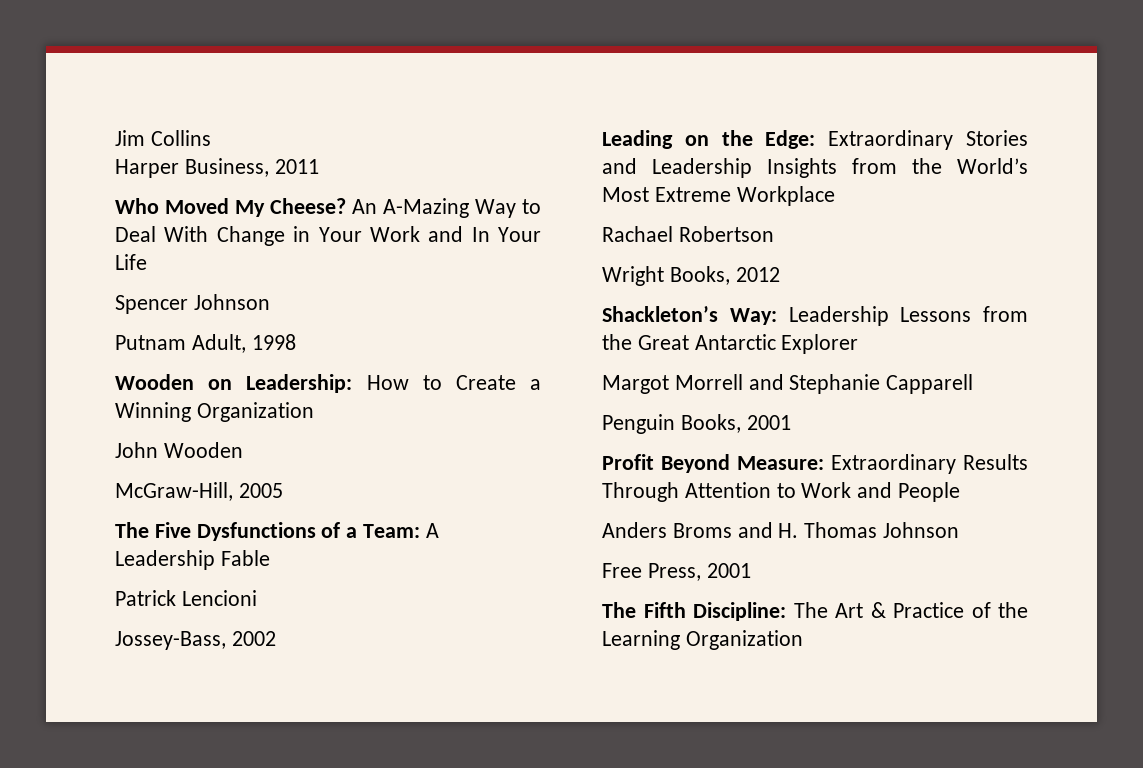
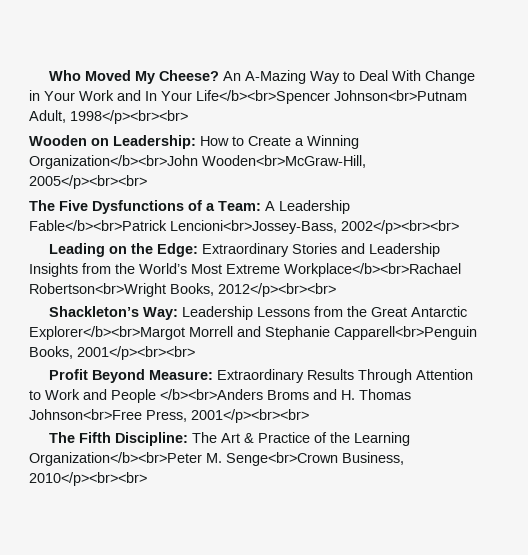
- Jim Collins
- Harper Business, 2011
- An A-Mazing Way to Deal With Change in Your Work and In Your Life
- Spencer Johnson
- Putnam Adult, 1998
+ An A-Mazing Way to Deal With Change in Your Work and In Your Life</b><br>Spencer Johnson<br>Putnam Adult, 1998</p><br><br>
- Wooden on Leadership: How to Create a Winning Organization
- John Wooden
- McGraw-Hill, 2005
+ Wooden on Leadership: How to Create a Winning Organization</b><br>John Wooden<br>McGraw-Hill, 2005</p><br><br>
- The Five Dysfunctions of a Team: A Leadership Fable
- Patrick Lencioni
- Jossey-Bass, 2002
+ The Five Dysfunctions of a Team: A Leadership Fable</b><br>Patrick Lencioni<br>Jossey-Bass, 2002</p><br><br>
- Leading on the Edge: Extraordinary Stories and Leadership Insights from the World’s Most Extreme Workplace
- Rachael Robertson
- Wright Books, 2012
+ Leading on the Edge: Extraordinary Stories and Leadership Insights from the World’s Most Extreme Workplace</b><br>Rachael Robertson<br>Wright Books, 2012</p><br><br>
- Shackleton’s Way: Leadership Lessons from the Great Antarctic Explorer
- Margot Morrell and Stephanie Capparell
- Penguin Books, 2001
+ Shackleton’s Way: Leadership Lessons from the Great Antarctic Explorer</b><br>Margot Morrell and Stephanie Capparell<br>Penguin Books, 2001</p><br><br>
- Profit Beyond Measure: Extraordinary Results Through Attention to Work and People
- Anders Broms and H. Thomas Johnson
- Free Press, 2001
+ Profit Beyond Measure: Extraordinary Results Through Attention to Work and People </b><br>Anders Broms and H. Thomas Johnson<br>Free Press, 2001</p><br><br>
- The Fifth Discipline: The Art & Practice of the Learning Organization
+ The Fifth Discipline: The Art & Practice of the Learning Organization</b><br>Peter M. Senge<br>Crown Business, 2010</p><br><br>

